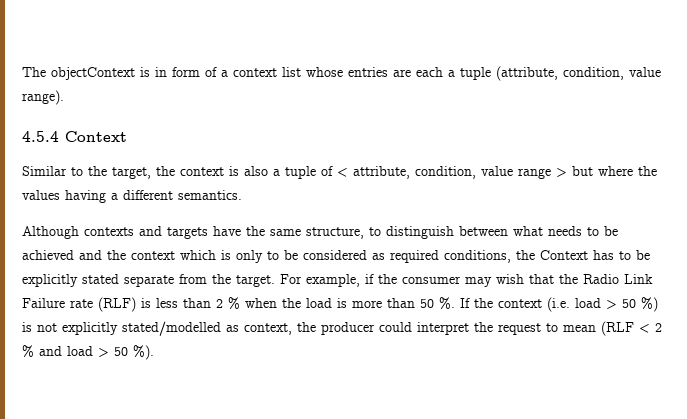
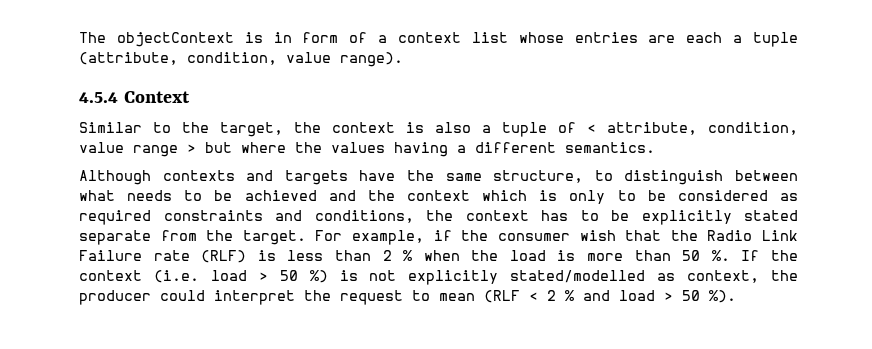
- Although contexts and targets have the same structure, to distinguish between what needs to be achieved and the context which is only to be considered as required conditions, the Context has to be explicitly stated separate from the target.
+ Although contexts and targets have the same structure, to distinguish between what needs to be achieved and the context which is only to be considered as required constraints and conditions, the context has to be explicitly stated separate from the target.
- For example, if the consumer may wish that the Radio Link Failure rate (RLF) is less than 2 % when the load is more than 50 %.
+ For example, if the consumer wish that the Radio Link Failure rate (RLF) is less than 2 % when the load is more than 50 %.

